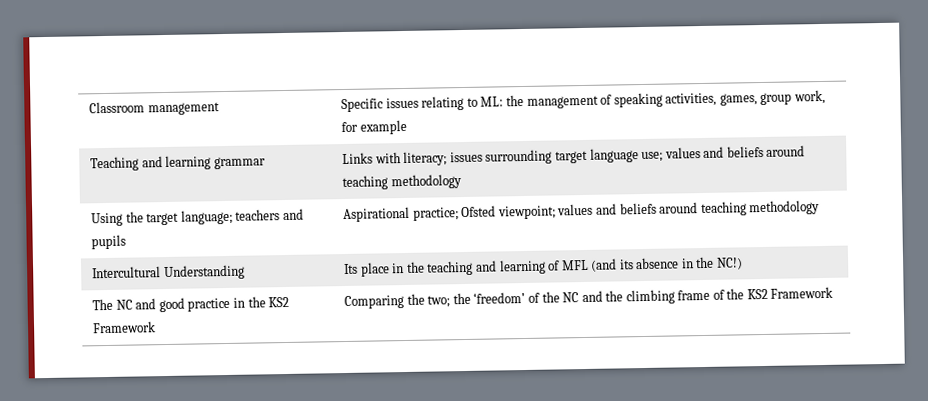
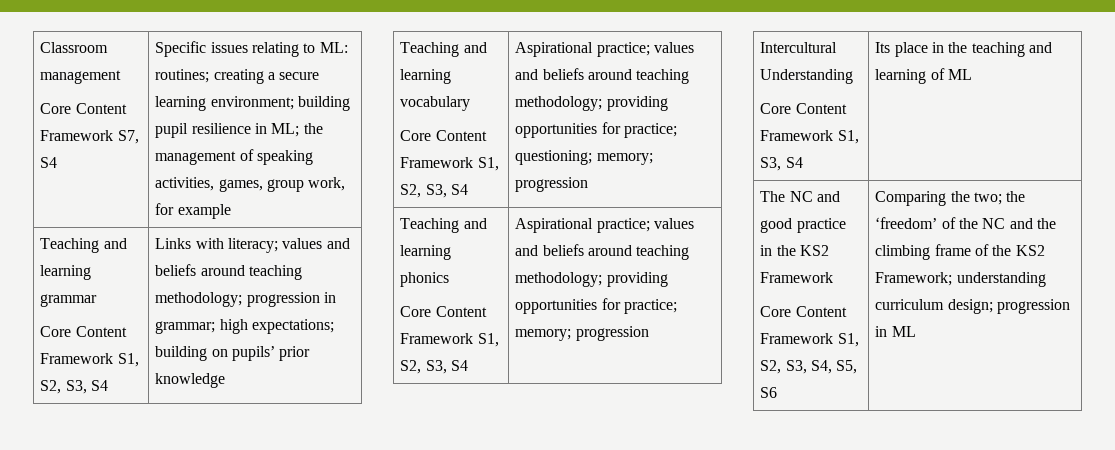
- Classroom management | Specific issues relating to ML: the management of speaking activities, games, group work, for example
+ Classroom management
+ Core Content Framework S7, S4 | Specific issues relating to ML: routines; creating a secure learning environment; building pupil resilience in ML; the management of speaking activities, games, group work, for example
- Teaching and learning grammar | Links with literacy; issues surrounding target language use; values and beliefs around teaching methodology
- Using the target language; teachers and pupils | Aspirational practice; Ofsted viewpoint; values and beliefs around teaching methodology
- Intercultural Understanding | Its place in the teaching and learning of MFL (and its absence in the NC!)
+ Teaching and learning grammar
+ Core Content Framework S1, S2, S3, S4 | Links with literacy; values and beliefs around teaching methodology; progression in grammar; high expectations; building on pupils’ prior knowledge
+ Teaching and learning vocabulary
+ Core Content Framework S1, S2, S3, S4 | Aspirational practice; values and beliefs around teaching methodology; providing opportunities for practice; questioning; memory; progression
+ Teaching and learning phonics
+ Core Content Framework S1, S2, S3, S4 | Aspirational practice; values and beliefs around teaching methodology; providing opportunities for practice; memory; progression
+ Intercultural Understanding
+ Core Content Framework S1, S3, S4 | Its place in the teaching and learning of ML
- The NC and good practice in the KS2 Framework | Comparing the two; the ‘freedom’ of the NC and the climbing frame of the KS2 Framework
+ The NC and good practice in the KS2 Framework
+ Core Content Framework S1, S2, S3, S4, S5, S6 | Comparing the two; the ‘freedom’ of the NC and the climbing frame of the KS2 Framework; understanding curriculum design; progression in ML

